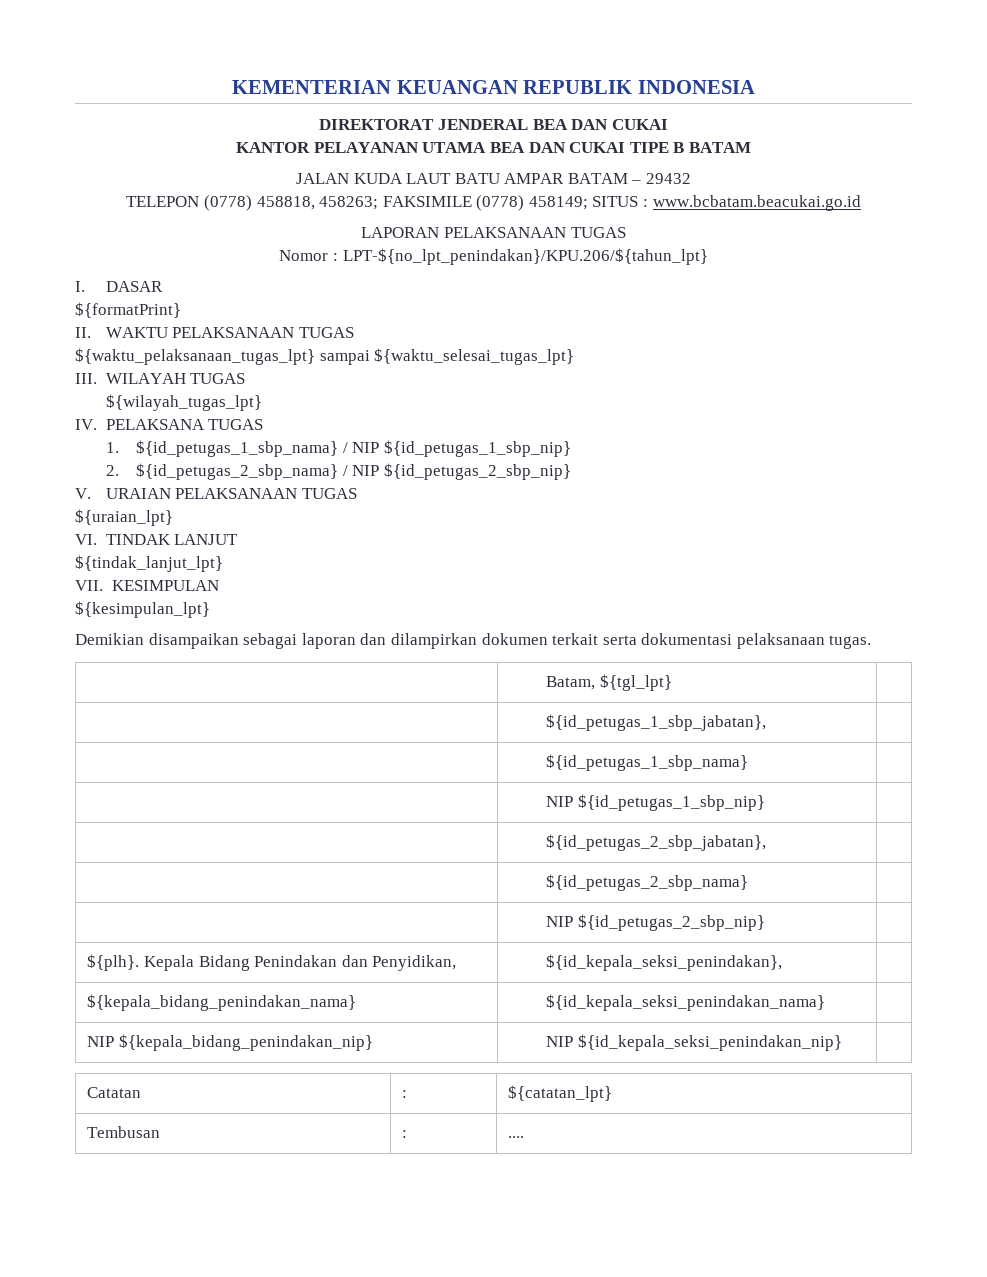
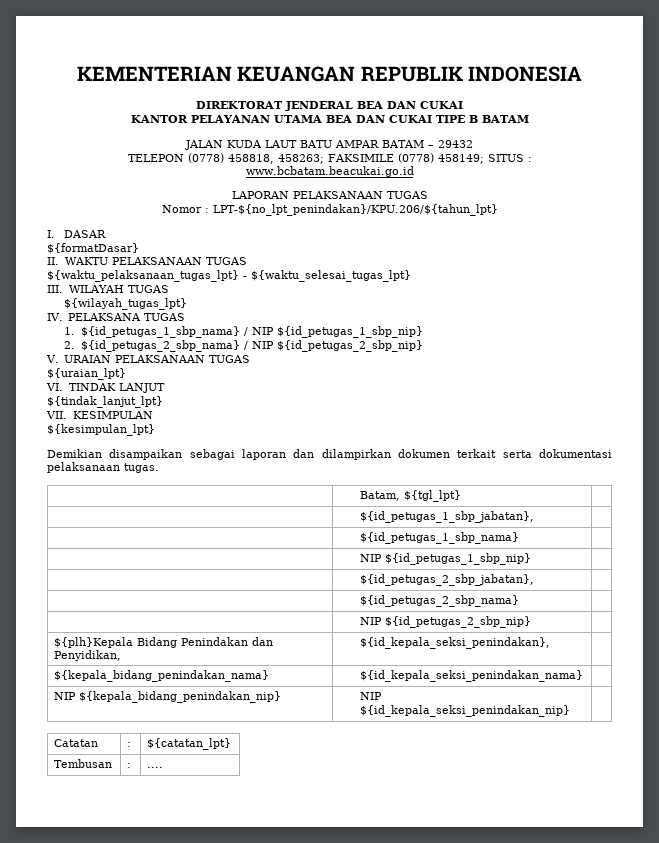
- ${formatPrint}
+ ${formatDasar}
- ${waktu_pelaksanaan_tugas_lpt} sampai ${waktu_selesai_tugas_lpt}
+ ${waktu_pelaksanaan_tugas_lpt} - ${waktu_selesai_tugas_lpt}
- ${plh}. Kepala Bidang Penindakan dan Penyidikan, | ${id_kepala_seksi_penindakan}, |
+ ${plh}Kepala Bidang Penindakan dan Penyidikan, | ${id_kepala_seksi_penindakan}, |

